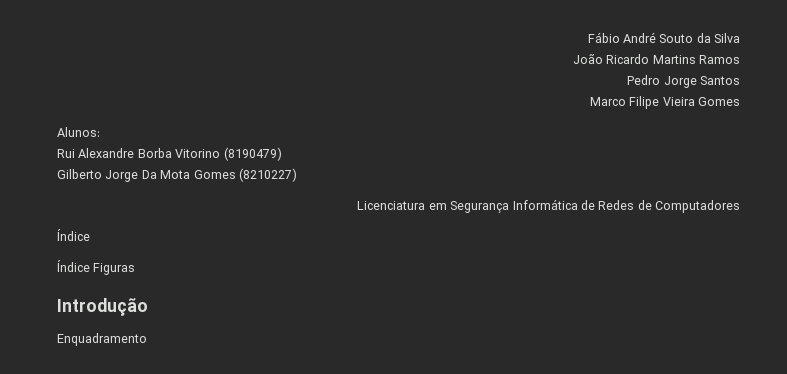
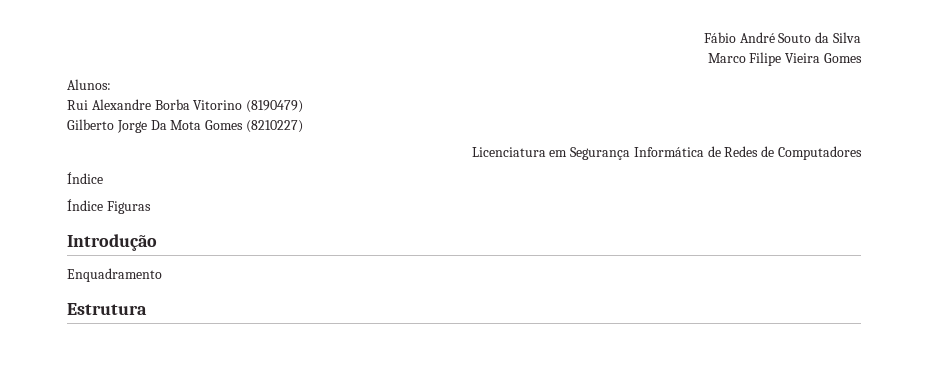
- João Ricardo Martins Ramos
- Pedro Jorge Santos
+ Estrutura

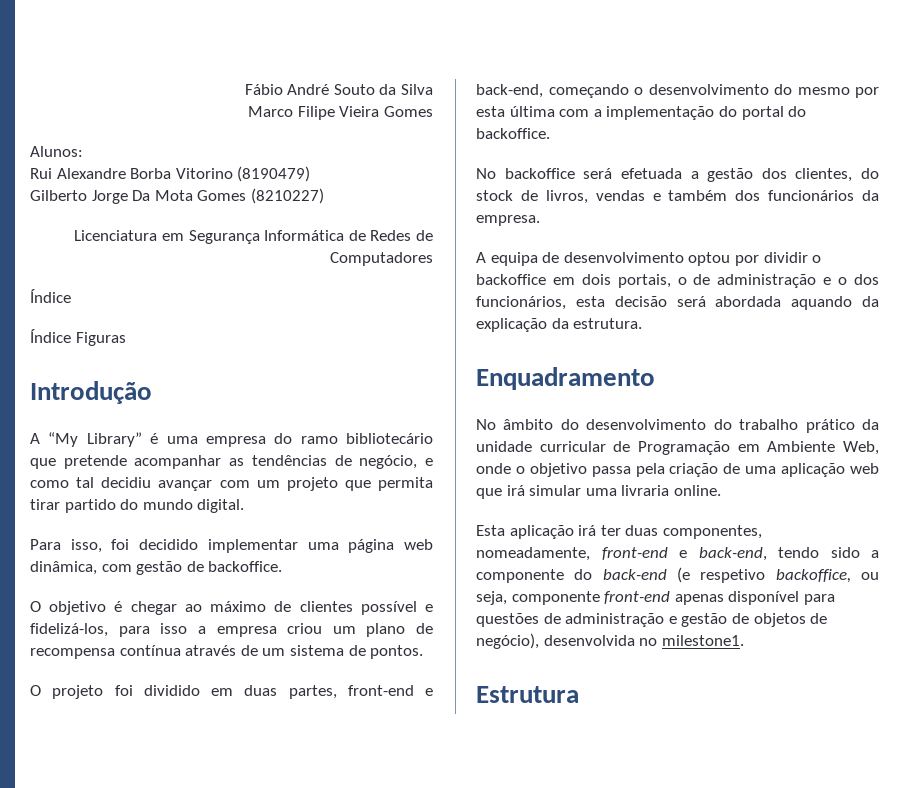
+ A “My Library” é uma empresa do ramo bibliotecário que pretende acompanhar as tendências de negócio, e como tal decidiu avançar com um projeto que permita tirar partido do mundo digital.
+ Para isso, foi decidido implementar uma página web dinâmica, com gestão de backoffice.
+ O objetivo é chegar ao máximo de clientes possível e fidelizá-los, para isso a empresa criou um plano de recompensa contínua através de um sistema de pontos.
+ O projeto foi dividido em duas partes, front-end e back-end, começando o desenvolvimento do mesmo por esta última com a implementação do portal do backoffice.
+ No backoffice será efetuada a gestão dos clientes, do stock de livros, vendas e também dos funcionários da empresa.
+ A equipa de desenvolvimento optou por dividir o backoffice em dois portais, o de administração e o dos funcionários, esta decisão será abordada aquando da explicação da estrutura.
  Enquadramento
+ No âmbito do desenvolvimento do trabalho prático da unidade curricular de Programação em Ambiente Web, onde o objetivo passa pela criação de uma aplicação web que irá simular uma livraria online.
+ Esta aplicação irá ter duas componentes, nomeadamente, front-end e back-end, tendo sido a componente do back-end (e respetivo backoffice, ou seja, componente front-end apenas disponível para questões de administração e gestão de objetos de negócio), desenvolvida no milestone1.

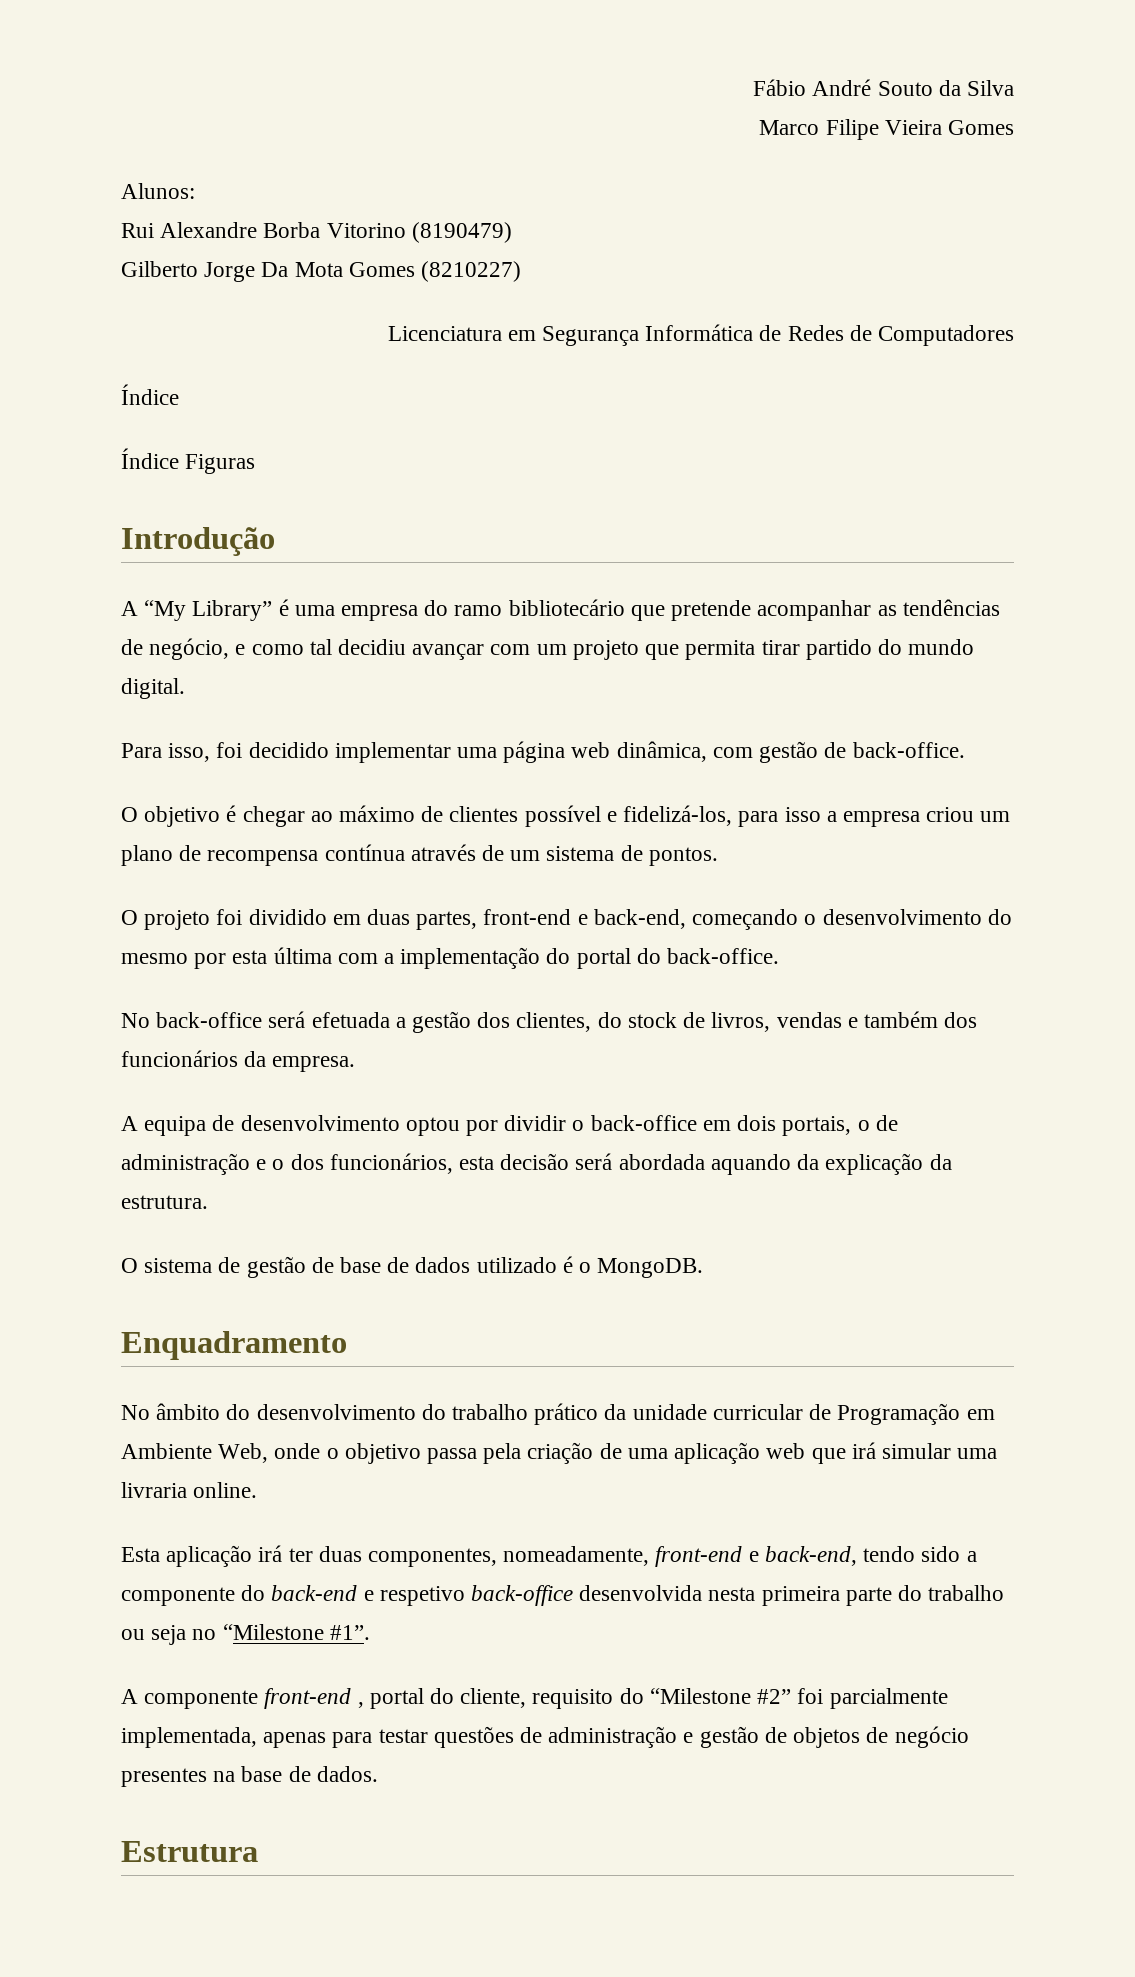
- Para isso, foi decidido implementar uma página web dinâmica, com gestão de backoffice.
+ Para isso, foi decidido implementar uma página web dinâmica, com gestão de back-office.
- O projeto foi dividido em duas partes, front-end e back-end, começando o desenvolvimento do mesmo por esta última com a implementação do portal do backoffice.
- No backoffice será efetuada a gestão dos clientes, do stock de livros, vendas e também dos funcionários da empresa.
+ O projeto foi dividido em duas partes, front-end e back-end, começando o desenvolvimento do mesmo por esta última com a implementação do portal do back-office.
+ No back-office será efetuada a gestão dos clientes, do stock de livros, vendas e também dos funcionários da empresa.
- A equipa de desenvolvimento optou por dividir o backoffice em dois portais, o de administração e o dos funcionários, esta decisão será abordada aquando da explicação da estrutura.
+ A equipa de desenvolvimento optou por dividir o back-office em dois portais, o de administração e o dos funcionários, esta decisão será abordada aquando da explicação da estrutura.
+ O sistema de gestão de base de dados utilizado é o MongoDB.
- Esta aplicação irá ter duas componentes, nomeadamente, front-end e back-end, tendo sido a componente do back-end (e respetivo backoffice, ou seja, componente front-end apenas disponível para questões de administração e gestão de objetos de negócio), desenvolvida no milestone1.
+ Esta aplicação irá ter duas componentes, nomeadamente, front-end e back-end, tendo sido a componente do back-end e respetivo back-office desenvolvida nesta primeira parte do trabalho ou seja no “Milestone #1”.
+ A componente front-end , portal do cliente, requisito do “Milestone #2” foi parcialmente implementada, apenas para testar questões de administração e gestão de objetos de negócio presentes na base de dados.

